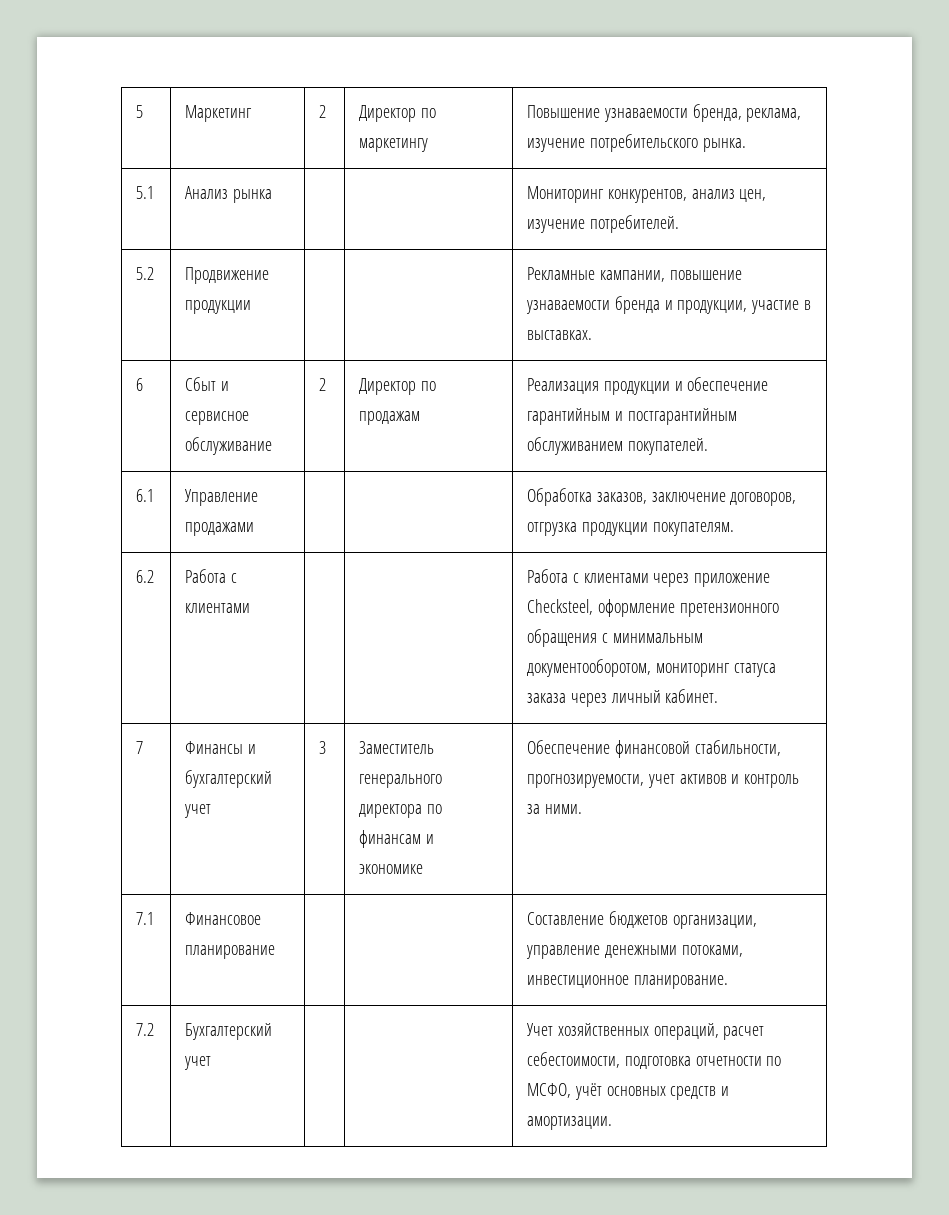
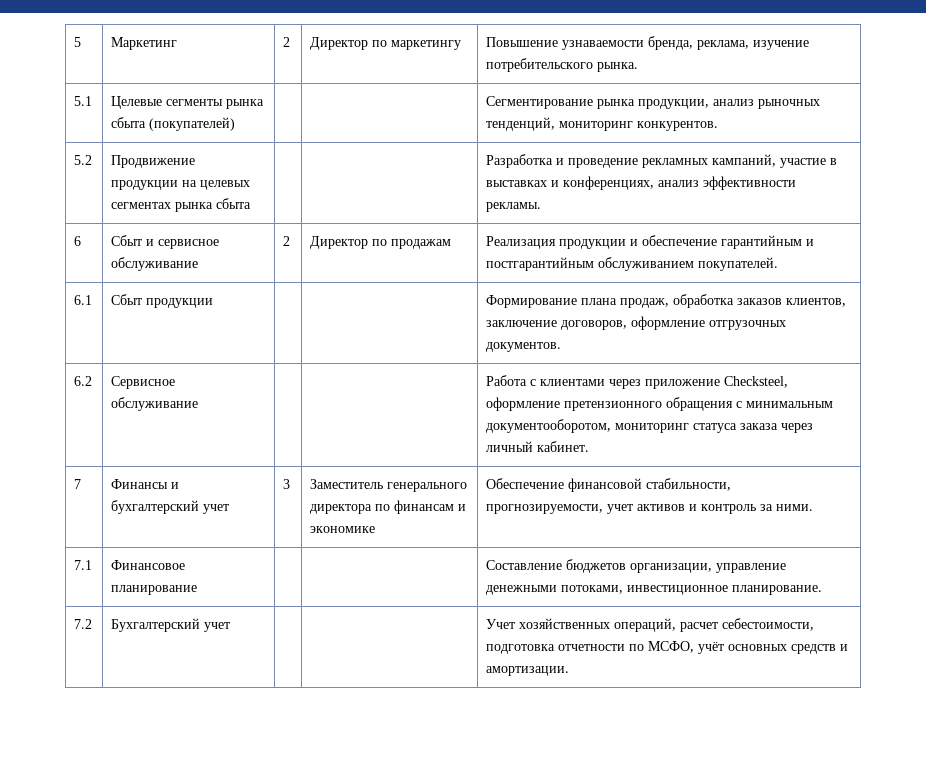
- 5.1 | Анализ рынка | | | Мониторинг конкурентов, анализ цен, изучение потребителей.
- 5.2 | Продвижение продукции | | | Рекламные кампании, повышение узнаваемости бренда и продукции, участие в выставках.
+ 5.1 | Целевые сегменты рынка сбыта (покупателей) | | | Сегментирование рынка продукции, анализ рыночных тенденций, мониторинг конкурентов.
+ 5.2 | Продвижение продукции на целевых сегментах рынка сбыта | | | Разработка и проведение рекламных кампаний, участие в выставках и конференциях, анализ эффективности рекламы.
- 6.1 | Управление продажами | | | Обработка заказов, заключение договоров, отгрузка продукции покупателям.
- 6.2 | Работа с клиентами | | | Работа с клиентами через приложение Checksteel, оформление претензионного обращения с минимальным документооборотом, мониторинг статуса заказа через личный кабинет.
+ 6.1 | Сбыт продукции | | | Формирование плана продаж, обработка заказов клиентов, заключение договоров, оформление отгрузочных документов.
+ 6.2 | Сервисное обслуживание | | | Работа с клиентами через приложение Checksteel, оформление претензионного обращения с минимальным документооборотом, мониторинг статуса заказа через личный кабинет.

